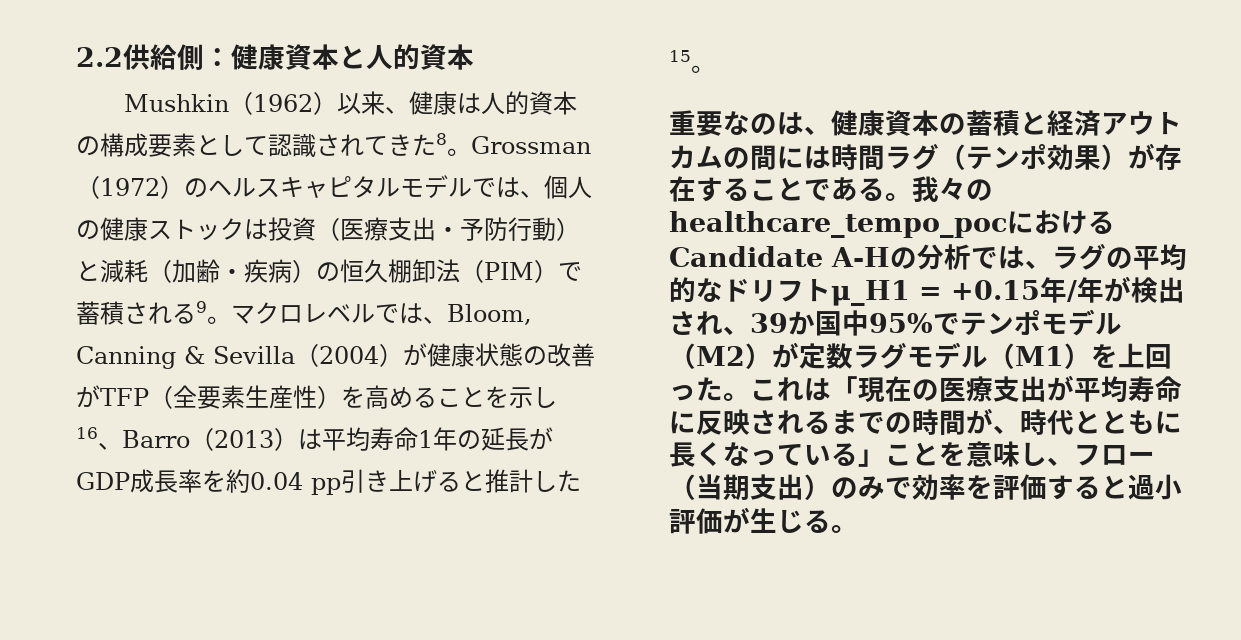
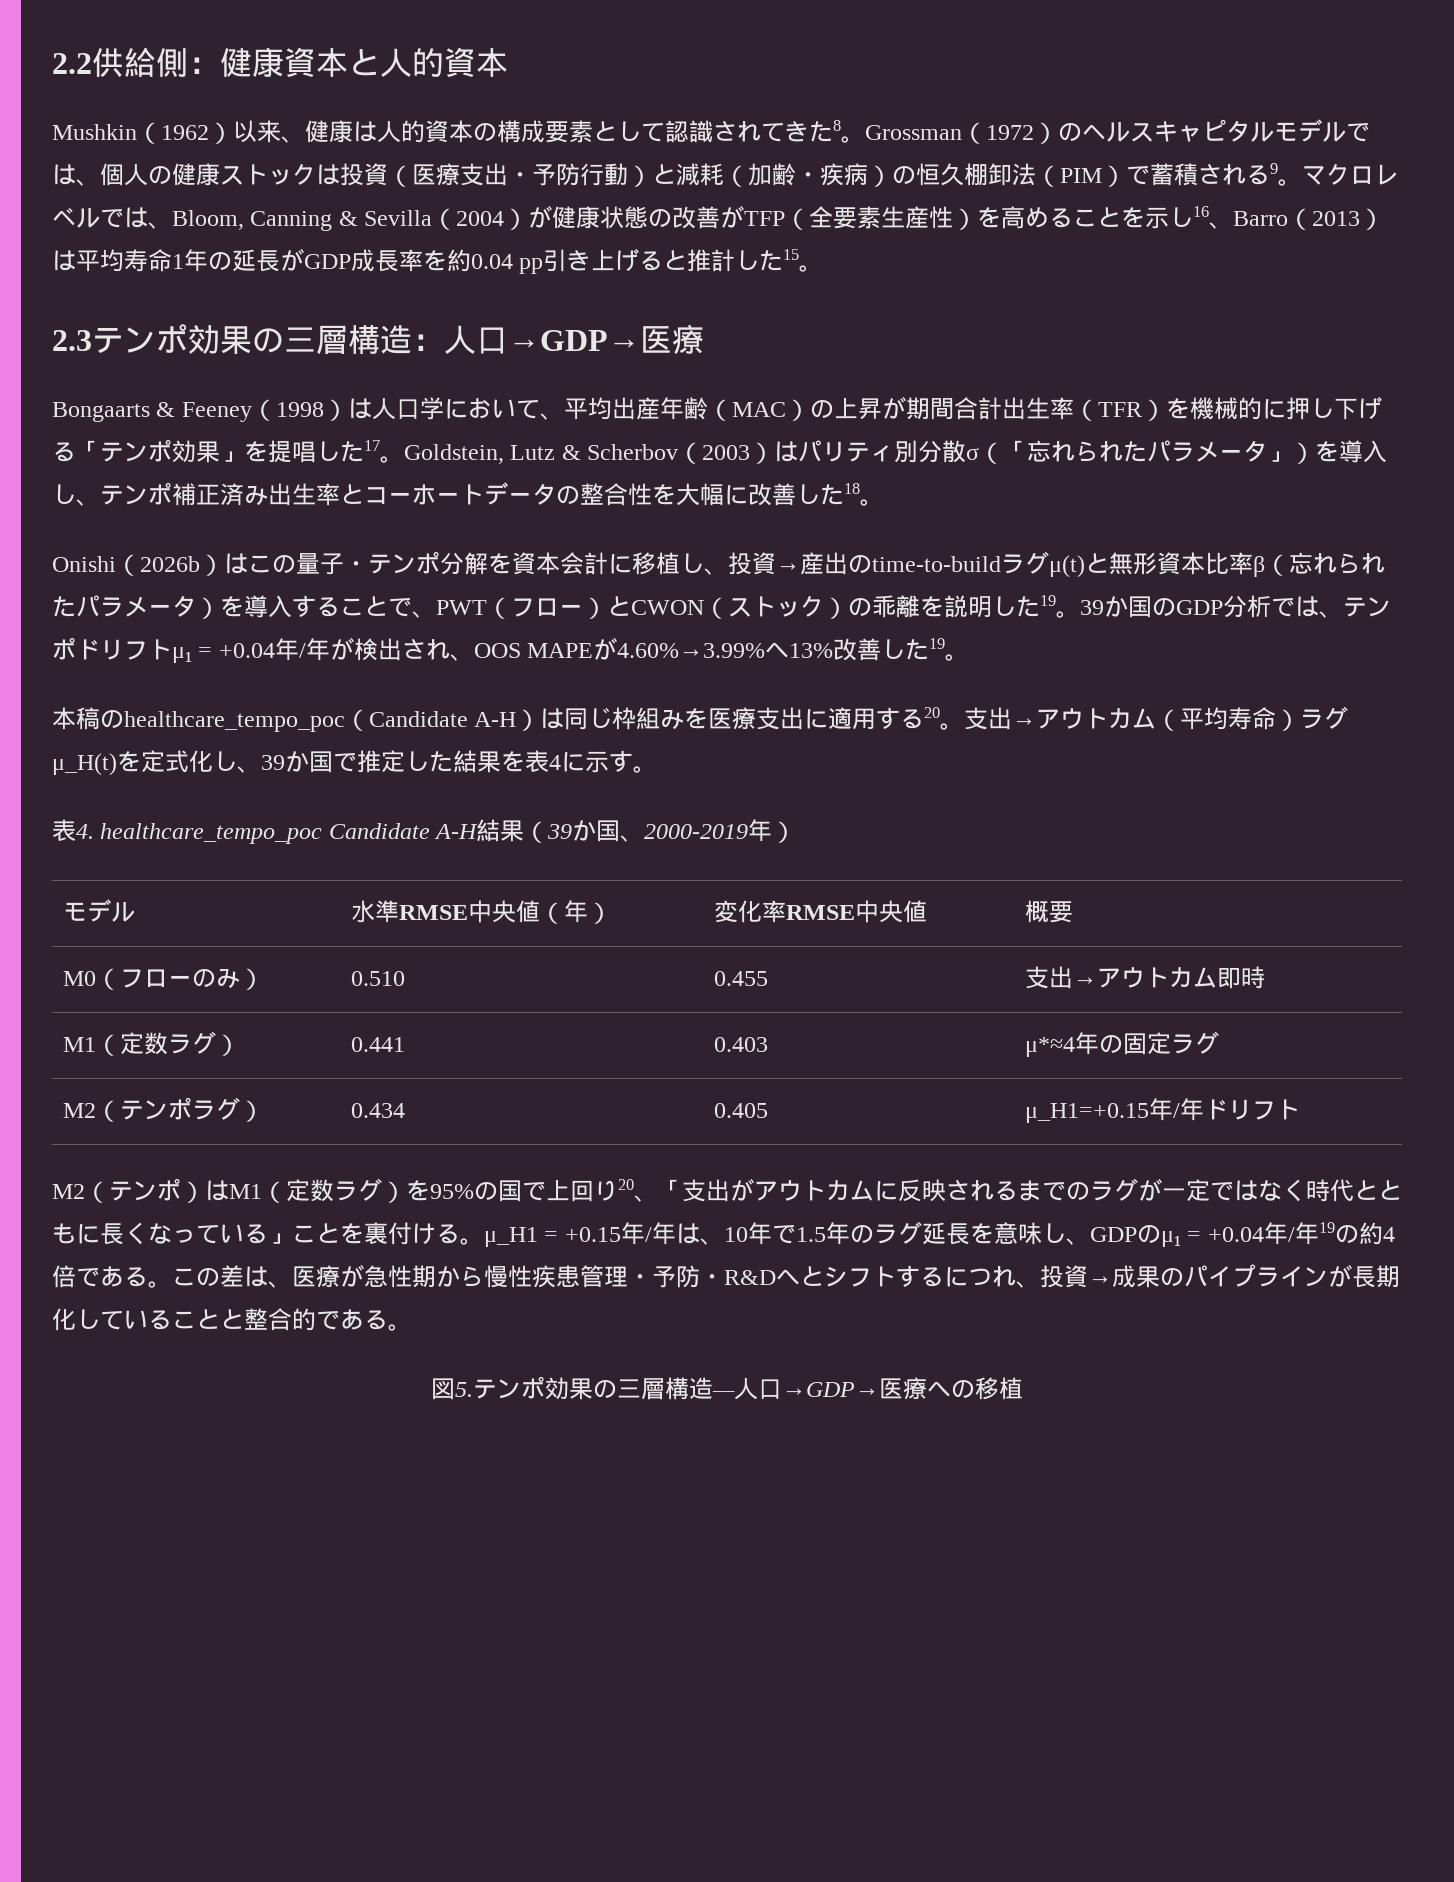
- 重要なのは、健康資本の蓄積と経済アウトカムの間には時間ラグ（テンポ効果）が存在することである。我々のhealthcare_tempo_pocにおけるCandidate A-Hの分析では、ラグの平均的なドリフトμ_H1 = +0.15年/年が検出され、39か国中95%でテンポモデル（M2）が定数ラグモデル（M1）を上回った。これは「現在の医療支出が平均寿命に反映されるまでの時間が、時代とともに長くなっている」ことを意味し、フロー（当期支出）のみで効率を評価すると過小評価が生じる。
+ 2.3テンポ効果の三層構造：人口→GDP→医療
+ Bongaarts & Feeney（1998）は人口学において、平均出産年齢（MAC）の上昇が期間合計出生率（TFR）を機械的に押し下げる「テンポ効果」を提唱した17。Goldstein, Lutz & Scherbov（2003）はパリティ別分散σ（「忘れられたパラメータ」）を導入し、テンポ補正済み出生率とコーホートデータの整合性を大幅に改善した18。
+ Onishi（2026b）はこの量子・テンポ分解を資本会計に移植し、投資→産出のtime-to-buildラグμ(t)と無形資本比率β（忘れられたパラメータ）を導入することで、PWT（フロー）とCWON（ストック）の乖離を説明した19。39か国のGDP分析では、テンポドリフトμ₁ = +0.04年/年が検出され、OOS MAPEが4.60%→3.99%へ13%改善した19。
+ 本稿のhealthcare_tempo_poc（Candidate A-H）は同じ枠組みを医療支出に適用する20。支出→アウトカム（平均寿命）ラグμ_H(t)を定式化し、39か国で推定した結果を表4に示す。
+ 表4. healthcare_tempo_poc Candidate A-H結果（39か国、2000-2019年）
+ モデル | 水準RMSE中央値（年） | 変化率RMSE中央値 | 概要
+ M0（フローのみ） | 0.510 | 0.455 | 支出→アウトカム即時
+ M1（定数ラグ） | 0.441 | 0.403 | μ*≈4年の固定ラグ
+ M2（テンポラグ） | 0.434 | 0.405 | μ_H1=+0.15年/年ドリフト
+ M2（テンポ）はM1（定数ラグ）を95%の国で上回り20、「支出がアウトカムに反映されるまでのラグが一定ではなく時代とともに長くなっている」ことを裏付ける。μ_H1 = +0.15年/年は、10年で1.5年のラグ延長を意味し、GDPのμ₁ = +0.04年/年19の約4倍である。この差は、医療が急性期から慢性疾患管理・予防・R&Dへとシフトするにつれ、投資→成果のパイプラインが長期化していることと整合的である。
+ 図5.テンポ効果の三層構造—人口→GDP→医療への移植

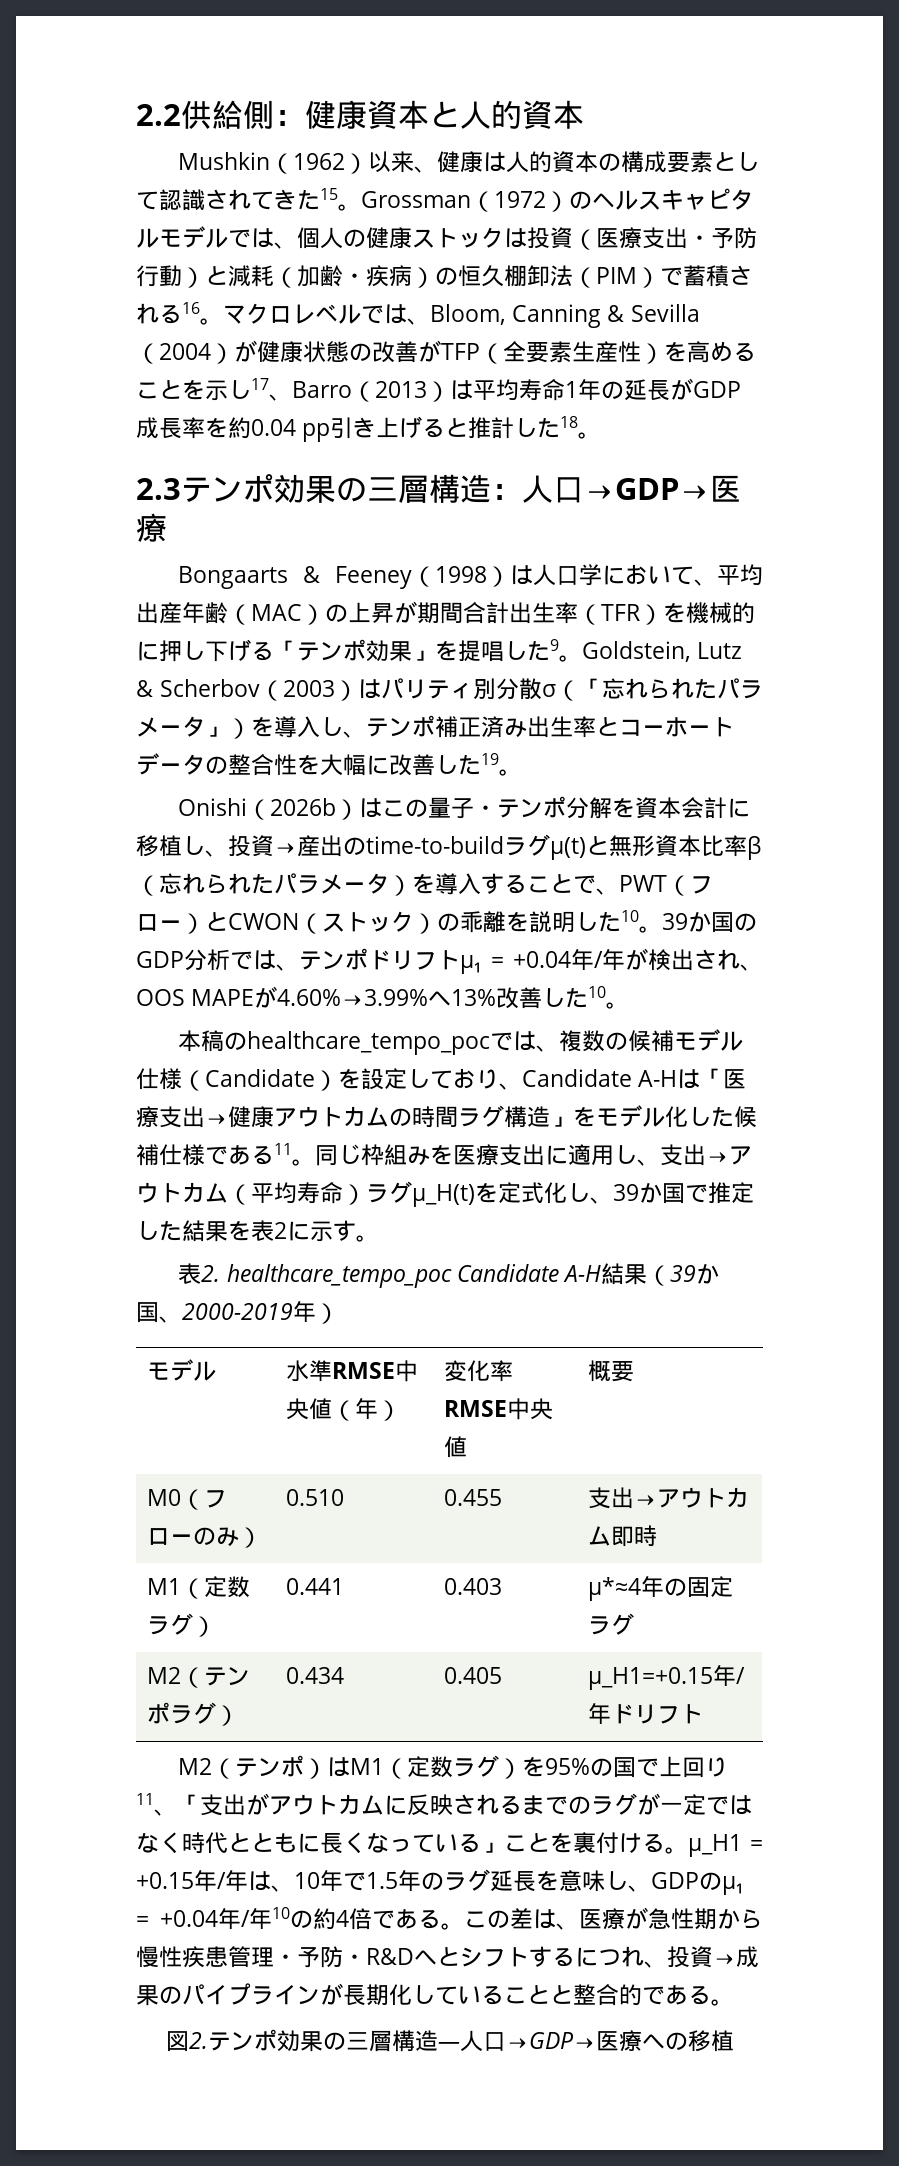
- Mushkin（1962）以来、健康は人的資本の構成要素として認識されてきた8。
+ Mushkin（1962）以来、健康は人的資本の構成要素として認識されてきた15。
- Grossman（1972）のヘルスキャピタルモデルでは、個人の健康ストックは投資（医療支出・予防行動）と減耗（加齢・疾病）の恒久棚卸法（PIM）で蓄積される9。
+ Grossman（1972）のヘルスキャピタルモデルでは、個人の健康ストックは投資（医療支出・予防行動）と減耗（加齢・疾病）の恒久棚卸法（PIM）で蓄積される16。
- マクロレベルでは、Bloom, Canning & Sevilla（2004）が健康状態の改善がTFP（全要素生産性）を高めることを示し16、Barro（2013）は平均寿命1年の延長がGDP成長率を約0.04 pp引き上げると推計した15。
+ マクロレベルでは、Bloom, Canning & Sevilla（2004）が健康状態の改善がTFP（全要素生産性）を高めることを示し17、Barro（2013）は平均寿命1年の延長がGDP成長率を約0.04 pp引き上げると推計した18。
- Bongaarts & Feeney（1998）は人口学において、平均出産年齢（MAC）の上昇が期間合計出生率（TFR）を機械的に押し下げる「テンポ効果」を提唱した17。
+ Bongaarts & Feeney（1998）は人口学において、平均出産年齢（MAC）の上昇が期間合計出生率（TFR）を機械的に押し下げる「テンポ効果」を提唱した9。
- Goldstein, Lutz & Scherbov（2003）はパリティ別分散σ（「忘れられたパラメータ」）を導入し、テンポ補正済み出生率とコーホートデータの整合性を大幅に改善した18。
+ Goldstein, Lutz & Scherbov（2003）はパリティ別分散σ（「忘れられたパラメータ」）を導入し、テンポ補正済み出生率とコーホートデータの整合性を大幅に改善した19。
- Onishi（2026b）はこの量子・テンポ分解を資本会計に移植し、投資→産出のtime-to-buildラグμ(t)と無形資本比率β（忘れられたパラメータ）を導入することで、PWT（フロー）とCWON（ストック）の乖離を説明した19。
+ Onishi（2026b）はこの量子・テンポ分解を資本会計に移植し、投資→産出のtime-to-buildラグμ(t)と無形資本比率β（忘れられたパラメータ）を導入することで、PWT（フロー）とCWON（ストック）の乖離を説明した10。
- 39か国のGDP分析では、テンポドリフトμ₁ = +0.04年/年が検出され、OOS MAPEが4.60%→3.99%へ13%改善した19。
+ 39か国のGDP分析では、テンポドリフトμ₁ = +0.04年/年が検出され、OOS MAPEが4.60%→3.99%へ13%改善した10。
- 本稿のhealthcare_tempo_poc（Candidate A-H）は同じ枠組みを医療支出に適用する20。支出→アウトカム（平均寿命）ラグμ_H(t)を定式化し、39か国で推定した結果を表4に示す。
+ 本稿のhealthcare_tempo_pocでは、複数の候補モデル仕様（Candidate）を設定しており、Candidate A-Hは「医療支出→健康アウトカムの時間ラグ構造」をモデル化した候補仕様である11。同じ枠組みを医療支出に適用し、支出→アウトカム（平均寿命）ラグμ_H(t)を定式化し、39か国で推定した結果を表2に示す。
- 表4. healthcare_tempo_poc Candidate A-H結果（39か国、2000-2019年）
+ 表2. healthcare_tempo_poc Candidate A-H結果（39か国、2000-2019年）
- M2（テンポ）はM1（定数ラグ）を95%の国で上回り20、「支出がアウトカムに反映されるまでのラグが一定ではなく時代とともに長くなっている」ことを裏付ける。μ_H1 = +0.15年/年は、10年で1.5年のラグ延長を意味し、GDPのμ₁ = +0.04年/年19の約4倍である。
+ M2（テンポ）はM1（定数ラグ）を95%の国で上回り11、「支出がアウトカムに反映されるまでのラグが一定ではなく時代とともに長くなっている」ことを裏付ける。μ_H1 = +0.15年/年は、10年で1.5年のラグ延長を意味し、GDPのμ₁ = +0.04年/年10の約4倍である。
- 図5.テンポ効果の三層構造—人口→GDP→医療への移植
+ 図2.テンポ効果の三層構造—人口→GDP→医療への移植

